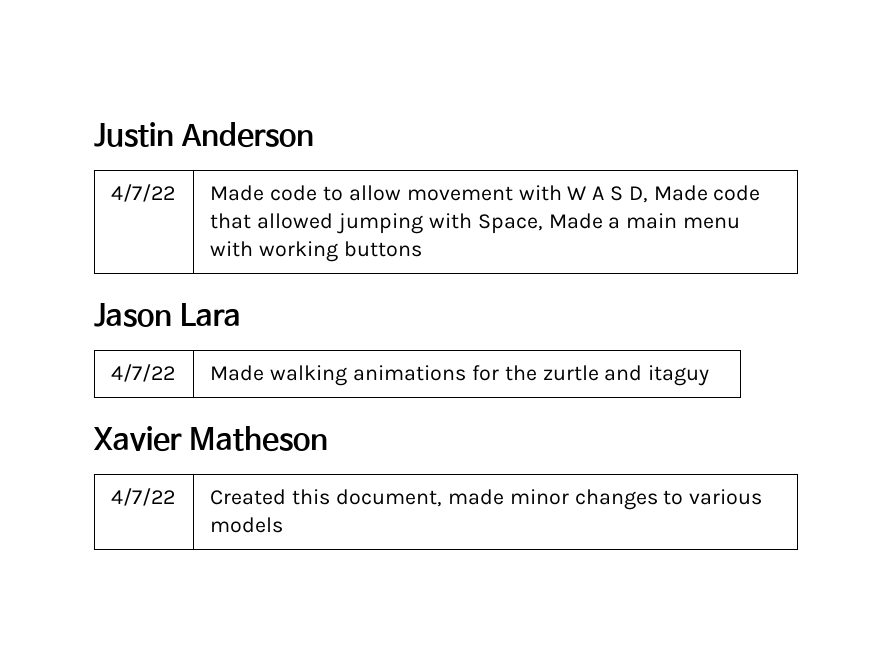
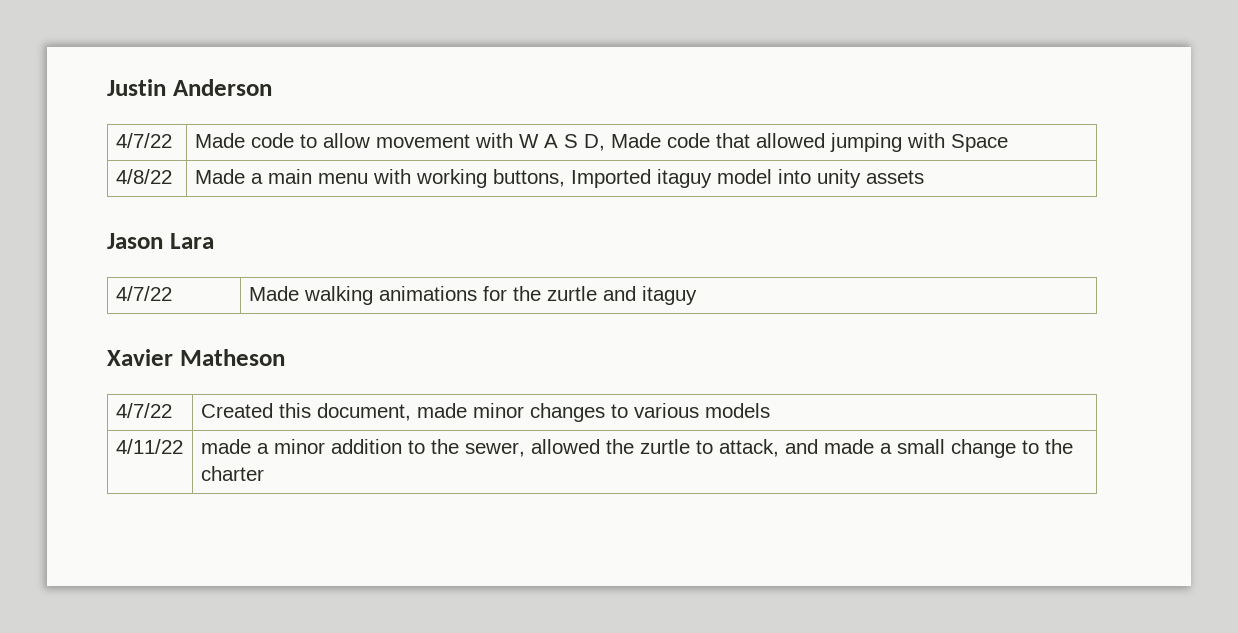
- 4/7/22 | Made code to allow movement with W A S D, Made code that allowed jumping with Space, Made a main menu with working buttons
+ 4/7/22 | Made code to allow movement with W A S D, Made code that allowed jumping with Space
+ 4/8/22 | Made a main menu with working buttons, Imported itaguy model into unity assets
+ 4/11/22 | made a minor addition to the sewer, allowed the zurtle to attack, and made a small change to the charter

